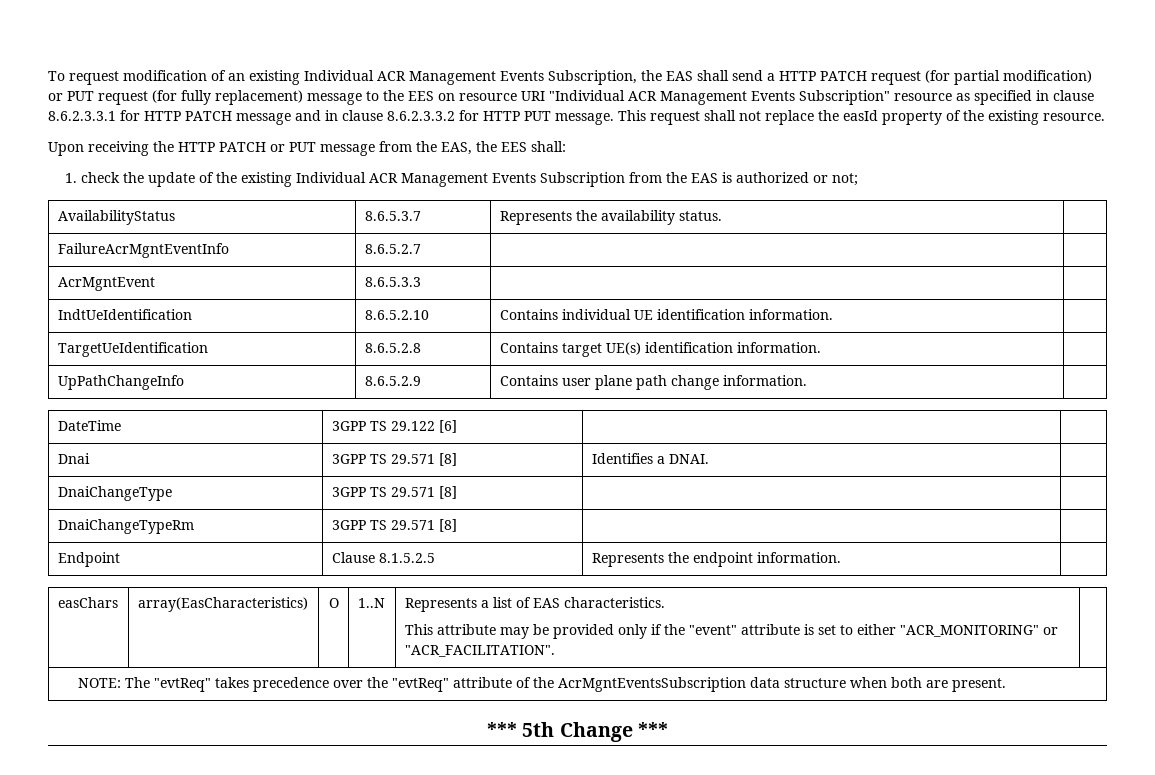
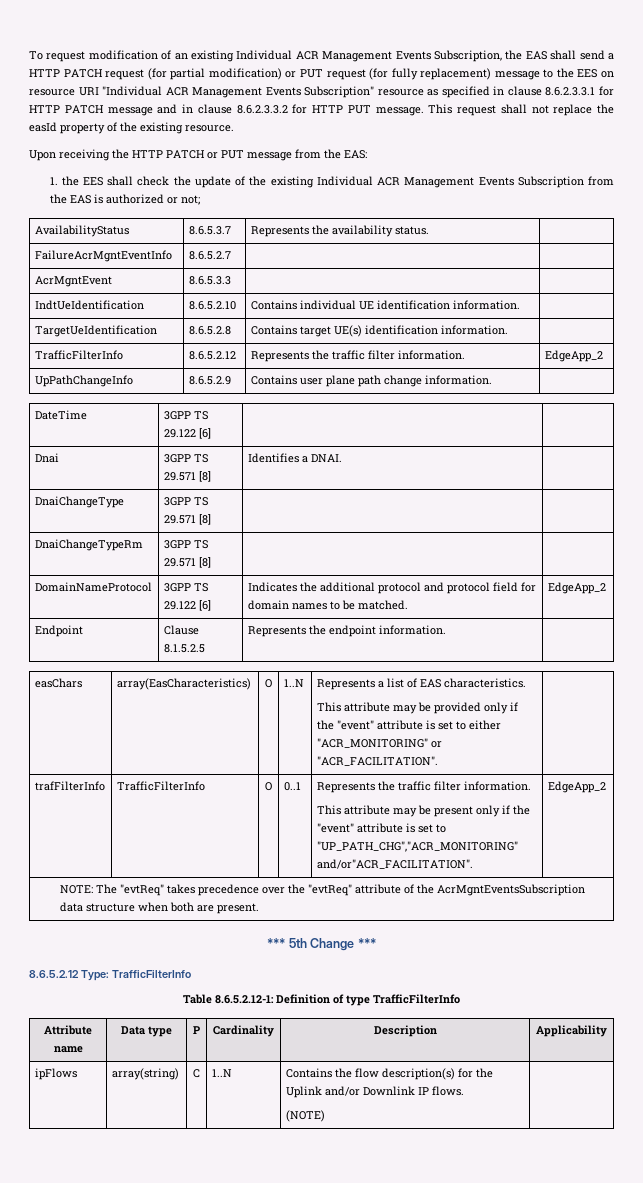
- Upon receiving the HTTP PATCH or PUT message from the EAS, the EES shall:
- 1. check the update of the existing Individual ACR Management Events Subscription from the EAS is authorized or not;
+ Upon receiving the HTTP PATCH or PUT message from the EAS:
+ 1. the EES shall check the update of the existing Individual ACR Management Events Subscription from the EAS is authorized or not;
+ TrafficFilterInfo | 8.6.5.2.12 | Represents the traffic filter information. | EdgeApp_2
+ DomainNameProtocol | 3GPP TS 29.122 [6] | Indicates the additional protocol and protocol field for domain names to be matched. | EdgeApp_2
+ trafFilterInfo | TrafficFilterInfo | O | 0..1 | Represents the traffic filter information.
+ This attribute may be present only if the "event" attribute is set to "UP_PATH_CHG","ACR_MONITORING" and/or"ACR_FACILITATION". | EdgeApp_2
+ 8.6.5.2.12 Type: TrafficFilterInfo
+ Table 8.6.5.2.12-1: Definition of type TrafficFilterInfo
+ Attribute name | Data type | P | Cardinality | Description | Applicability
+ ipFlows | array(string) | C | 1..N | Contains the flow description(s) for the Uplink and/or Downlink IP flows.
+ (NOTE) |

